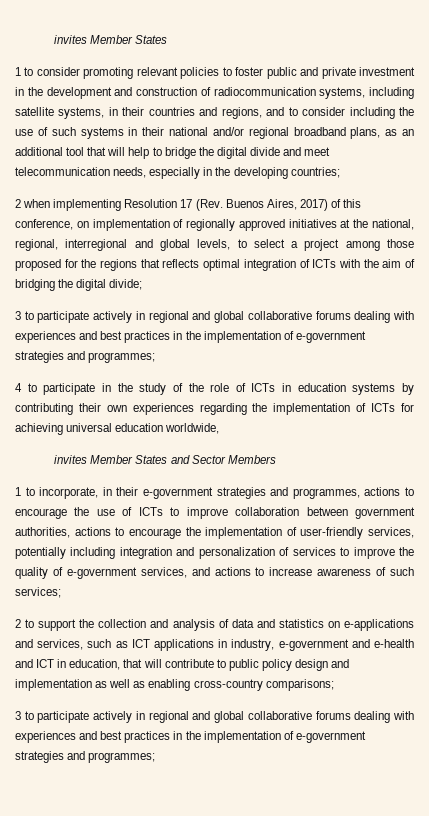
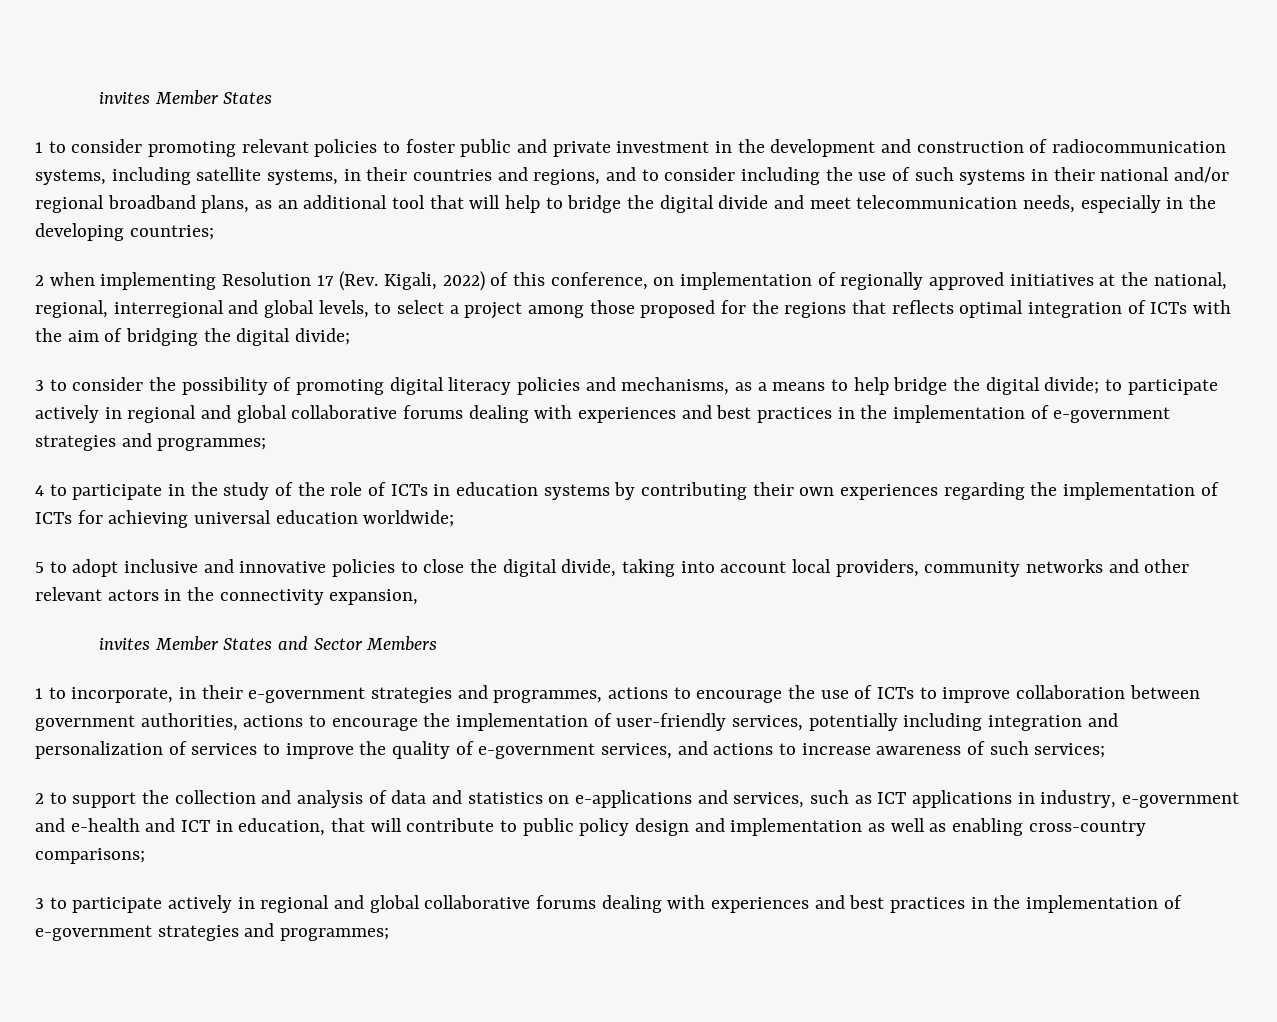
- 2 when implementing Resolution 17 (Rev. Buenos Aires, 2017) of this conference, on implementation of regionally approved initiatives at the national, regional, interregional and global levels, to select a project among those proposed for the regions that reflects optimal integration of ICTs with the aim of bridging the digital divide;
- 3 to participate actively in regional and global collaborative forums dealing with experiences and best practices in the implementation of e-government strategies and programmes;
+ 2 when implementing Resolution 17 (Rev. Kigali, 2022) of this conference, on implementation of regionally approved initiatives at the national, regional, interregional and global levels, to select a project among those proposed for the regions that reflects optimal integration of ICTs with the aim of bridging the digital divide;
+ 3 to consider the possibility of promoting digital literacy policies and mechanisms, as a means to help bridge the digital divide; to participate actively in regional and global collaborative forums dealing with experiences and best practices in the implementation of e-government strategies and programmes;
- 4 to participate in the study of the role of ICTs in education systems by contributing their own experiences regarding the implementation of ICTs for achieving universal education worldwide,
+ 4 to participate in the study of the role of ICTs in education systems by contributing their own experiences regarding the implementation of ICTs for achieving universal education worldwide;
+ 5 to adopt inclusive and innovative policies to close the digital divide, taking into account local providers, community networks and other relevant actors in the connectivity expansion,

